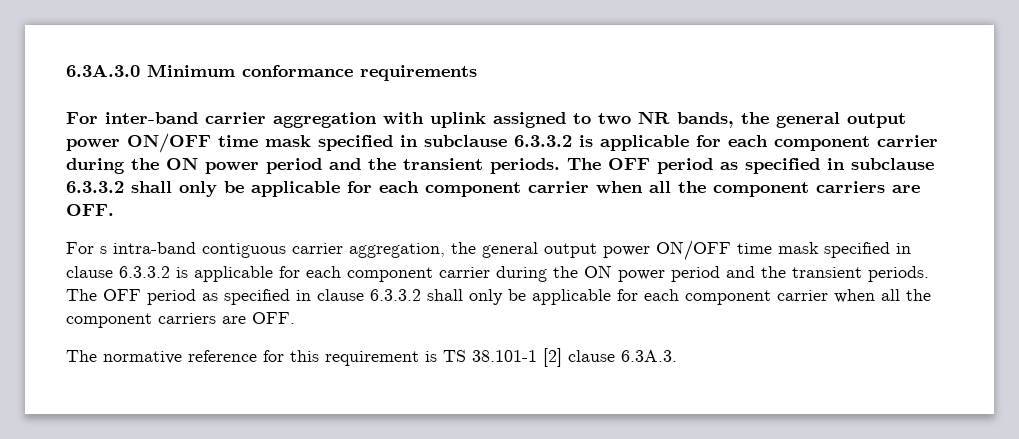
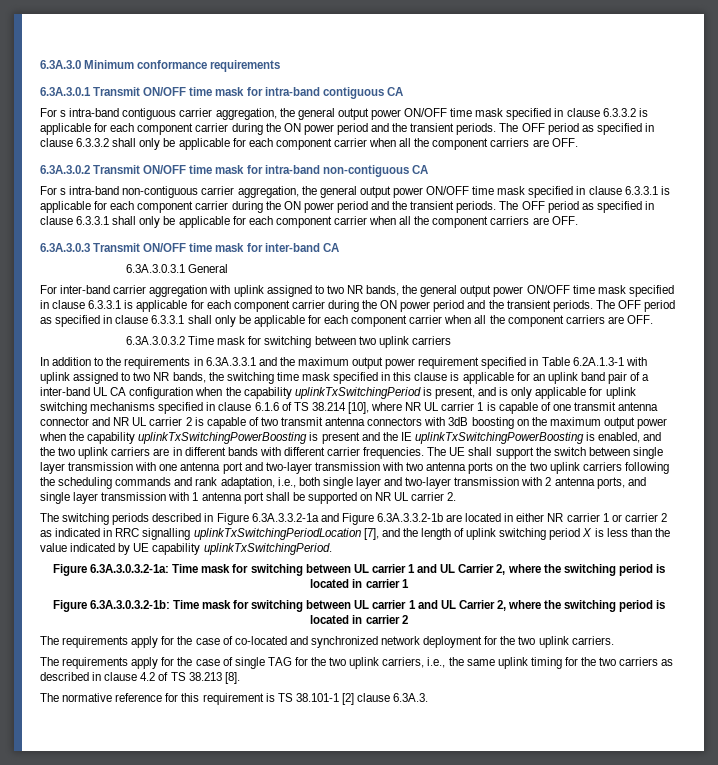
- For inter-band carrier aggregation with uplink assigned to two NR bands, the general output power ON/OFF time mask specified in subclause 6.3.3.2 is applicable for each component carrier during the ON power period and the transient periods. The OFF period as specified in subclause 6.3.3.2 shall only be applicable for each component carrier when all the component carriers are OFF.
+ 6.3A.3.0.1 Transmit ON/OFF time mask for intra-band contiguous CA
+ 6.3A.3.0.2 Transmit ON/OFF time mask for intra-band non-contiguous CA
+ For s intra-band non-contiguous carrier aggregation, the general output power ON/OFF time mask specified in clause 6.3.3.1 is applicable for each component carrier during the ON power period and the transient periods. The OFF period as specified in clause 6.3.3.1 shall only be applicable for each component carrier when all the component carriers are OFF.
+ 6.3A.3.0.3 Transmit ON/OFF time mask for inter-band CA
+ 6.3A.3.0.3.1 General
+ For inter-band carrier aggregation with uplink assigned to two NR bands, the general output power ON/OFF time mask specified in clause 6.3.3.1 is applicable for each component carrier during the ON power period and the transient periods. The OFF period as specified in clause 6.3.3.1 shall only be applicable for each component carrier when all the component carriers are OFF.
+ 6.3A.3.0.3.2 Time mask for switching between two uplink carriers
+ In addition to the requirements in 6.3A.3.3.1 and the maximum output power requirement specified in Table 6.2A.1.3-1 with uplink assigned to two NR bands, the switching time mask specified in this clause is applicable for an uplink band pair of a inter-band UL CA configuration when the capability uplinkTxSwitchingPeriod is present, and is only applicable for uplink switching mechanisms specified in clause 6.1.6 of TS 38.214 [10], where NR UL carrier 1 is capable of one transmit antenna connector and NR UL carrier 2 is capable of two transmit antenna connectors with 3dB boosting on the maximum output power when the capability uplinkTxSwitchingPowerBoosting is present and the IE uplinkTxSwitchingPowerBoosting is enabled, and the two uplink carriers are in different bands with different carrier frequencies. The UE shall support the switch between single layer transmission with one antenna port and two-layer transmission with two antenna ports on the two uplink carriers following the scheduling commands and rank adaptation, i.e., both single layer and two-layer transmission with 2 antenna ports, and single layer transmission with 1 antenna port shall be supported on NR UL carrier 2.
+ The switching periods described in Figure 6.3A.3.3.2-1a and Figure 6.3A.3.3.2-1b are located in either NR carrier 1 or carrier 2 as indicated in RRC signalling uplinkTxSwitchingPeriodLocation [7], and the length of uplink switching period X is less than the value indicated by UE capability uplinkTxSwitchingPeriod.
+ Figure 6.3A.3.0.3.2-1a: Time mask for switching between UL carrier 1 and UL Carrier 2, where the switching period is located in carrier 1
+ Figure 6.3A.3.0.3.2-1b: Time mask for switching between UL carrier 1 and UL Carrier 2, where the switching period is located in carrier 2
+ The requirements apply for the case of co-located and synchronized network deployment for the two uplink carriers.
+ The requirements apply for the case of single TAG for the two uplink carriers, i.e., the same uplink timing for the two carriers as described in clause 4.2 of TS 38.213 [8].

